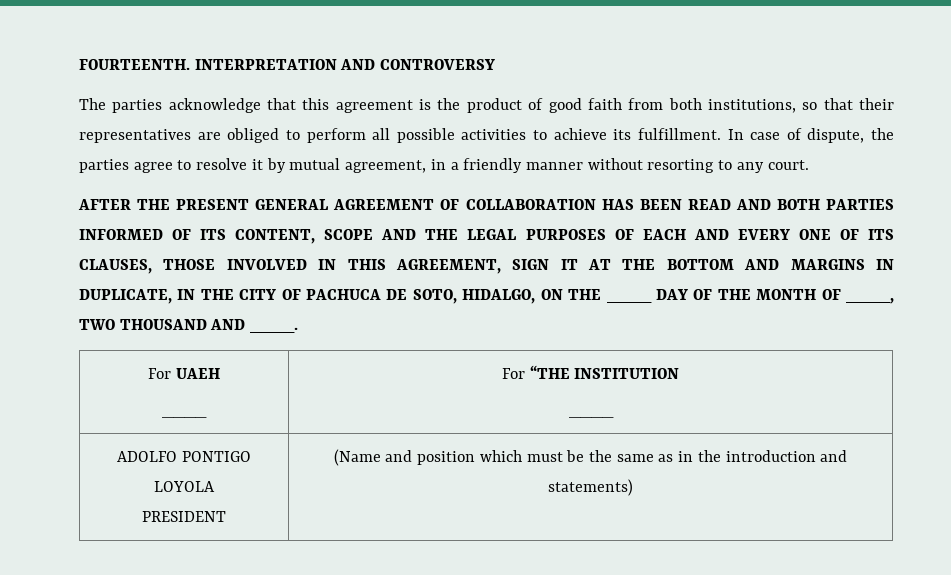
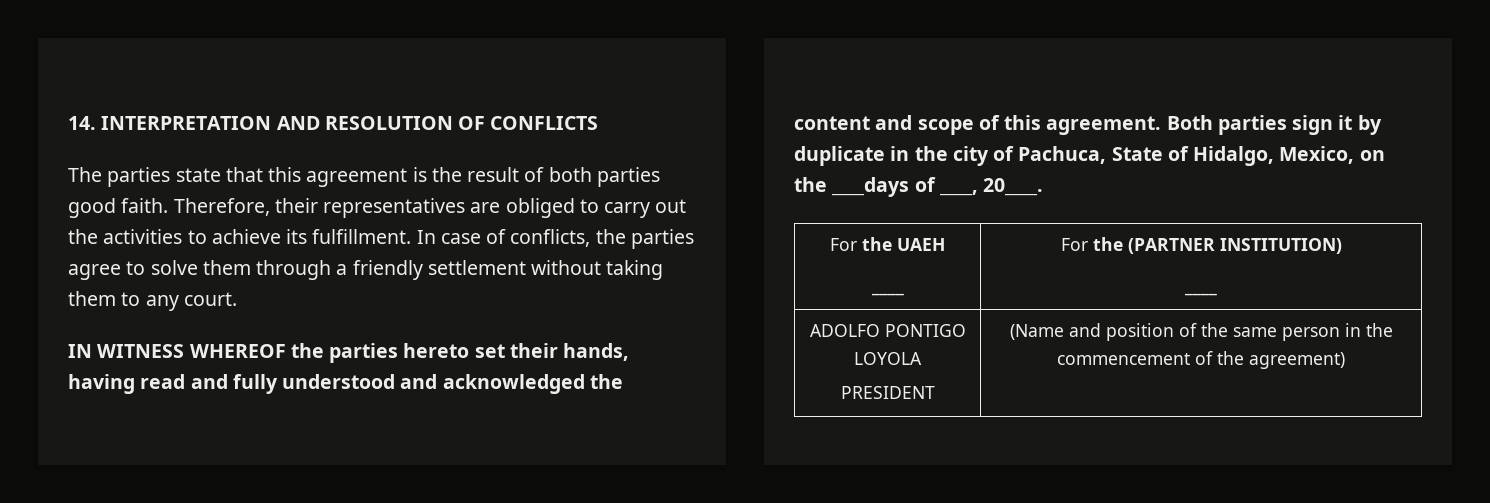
- FOURTEENTH. INTERPRETATION AND CONTROVERSY
+ 14. INTERPRETATION AND RESOLUTION OF CONFLICTS
- The parties acknowledge that this agreement is the product of good faith from both institutions, so that their representatives are obliged to perform all possible activities to achieve its fulfillment.
+ The parties state that this agreement is the result of both parties good faith. Therefore, their representatives are obliged to carry out the activities to achieve its fulfillment.
- In case of dispute, the parties agree to resolve it by mutual agreement, in a friendly manner without resorting to any court.
- AFTER THE PRESENT GENERAL AGREEMENT OF COLLABORATION HAS BEEN READ AND BOTH PARTIES INFORMED OF ITS CONTENT, SCOPE AND THE LEGAL PURPOSES OF EACH AND EVERY ONE OF ITS CLAUSES, THOSE INVOLVED IN THIS AGREEMENT, SIGN IT AT THE BOTTOM AND MARGINS IN DUPLICATE, IN THE CITY OF PACHUCA DE SOTO, HIDALGO, ON THE ____ DAY OF THE MONTH OF ____, TWO THOUSAND AND ____.
- For UAEH
- ____ | For “THE INSTITUTION
+ In case of conflicts, the parties agree to solve them through a friendly settlement without taking them to any court.
+ IN WITNESS WHEREOF the parties hereto set their hands, having read and fully understood and acknowledged the content and scope of this agreement. Both parties sign it by duplicate in the city of Pachuca, State of Hidalgo, Mexico, on the ____days of ____, 20____.
+ For the UAEH
+ ____ | For the (PARTNER INSTITUTION)
  ADOLFO PONTIGO LOYOLA
- PRESIDENT | (Name and position which must be the same as in the introduction and statements)
+ PRESIDENT | (Name and position of the same person in the commencement of the agreement)

